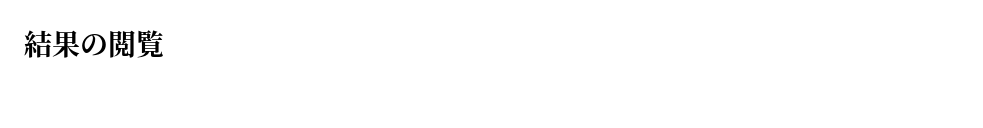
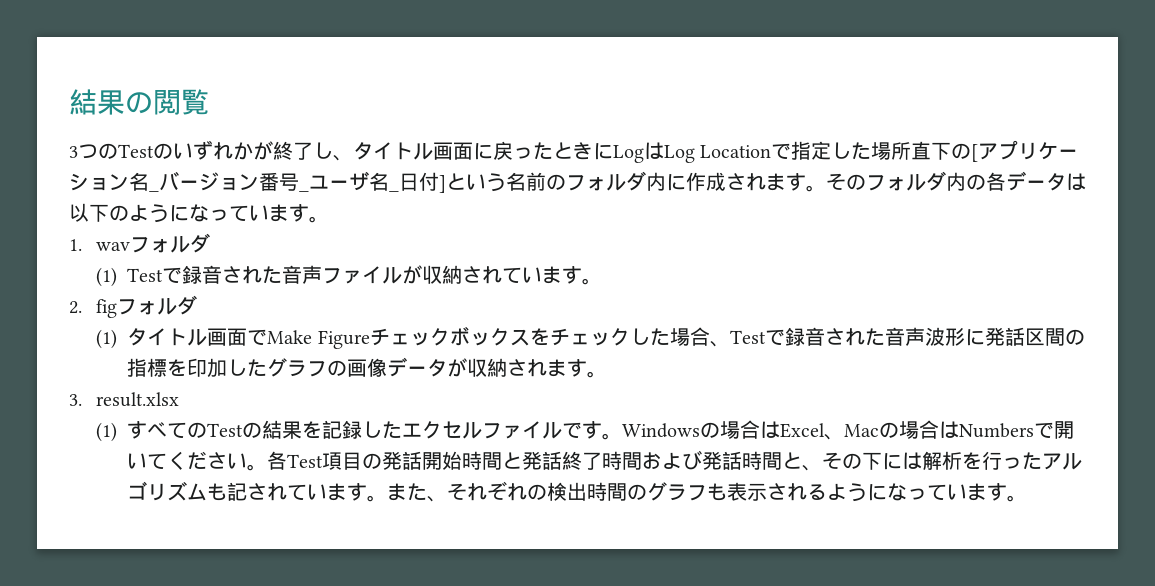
+ 3つのTestのいずれかが終了し、タイトル画面に戻ったときにLogはLog Locationで指定した場所直下の[アプリケーション名_バージョン番号_ユーザ名_日付]という名前のフォルダ内に作成されます。そのフォルダ内の各データは以下のようになっています。
+ 1. wavフォルダ
+ (1) Testで録音された音声ファイルが収納されています。
+ 2. figフォルダ
+ (1)タイトル画面でMake Figureチェックボックスをチェックした場合、Testで録音された音声波形に発話区間の指標を印加したグラフの画像データが収納されます。
+ 3. result.xlsx
+ (1)すべてのTestの結果を記録したエクセルファイルです。Windowsの場合はExcel、Macの場合はNumbersで開いてください。各Test項目の発話開始時間と発話終了時間および発話時間と、その下には解析を行ったアルゴリズムも記されています。また、それぞれの検出時間のグラフも表示されるようになっています。

